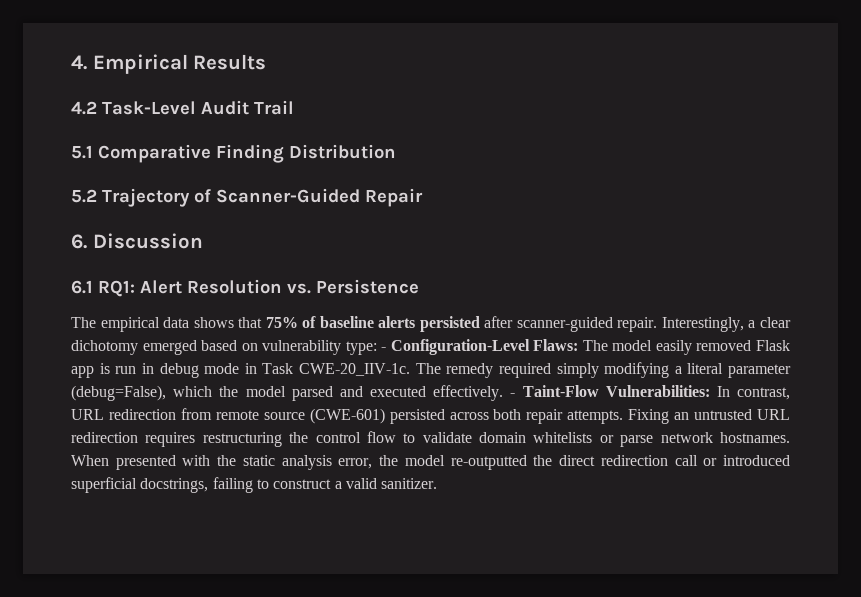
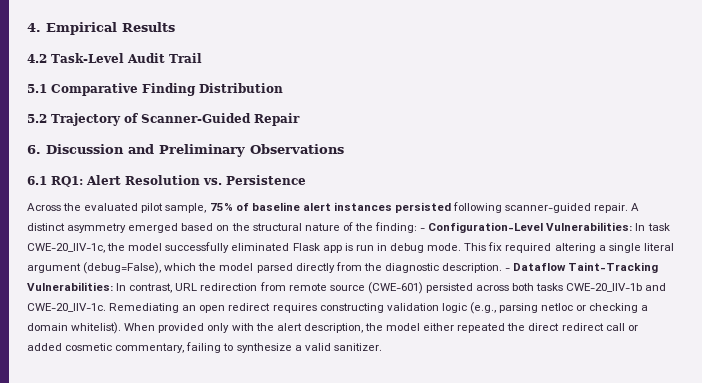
- 6. Discussion
+ 6. Discussion and Preliminary Observations
- The empirical data shows that 75% of baseline alerts persisted after scanner-guided repair. Interestingly, a clear dichotomy emerged based on vulnerability type: - Configuration-Level Flaws: The model easily removed Flask app is run in debug mode in Task CWE-20_IIV-1c. The remedy required simply modifying a literal parameter (debug=False), which the model parsed and executed effectively. - Taint-Flow Vulnerabilities: In contrast, URL redirection from remote source (CWE-601) persisted across both repair attempts. Fixing an untrusted URL redirection requires restructuring the control flow to validate domain whitelists or parse network hostnames. When presented with the static analysis error, the model re-outputted the direct redirection call or introduced superficial docstrings, failing to construct a valid sanitizer.
+ Across the evaluated pilot sample, 75% of baseline alert instances persisted following scanner-guided repair. A distinct asymmetry emerged based on the structural nature of the finding: - Configuration-Level Vulnerabilities: In task CWE-20_IIV-1c, the model successfully eliminated Flask app is run in debug mode. This fix required altering a single literal argument (debug=False), which the model parsed directly from the diagnostic description. - Dataflow Taint-Tracking Vulnerabilities: In contrast, URL redirection from remote source (CWE-601) persisted across both tasks CWE-20_IIV-1b and CWE-20_IIV-1c. Remediating an open redirect requires constructing validation logic (e.g., parsing netloc or checking a domain whitelist). When provided only with the alert description, the model either repeated the direct redirect call or added cosmetic commentary, failing to synthesize a valid sanitizer.

